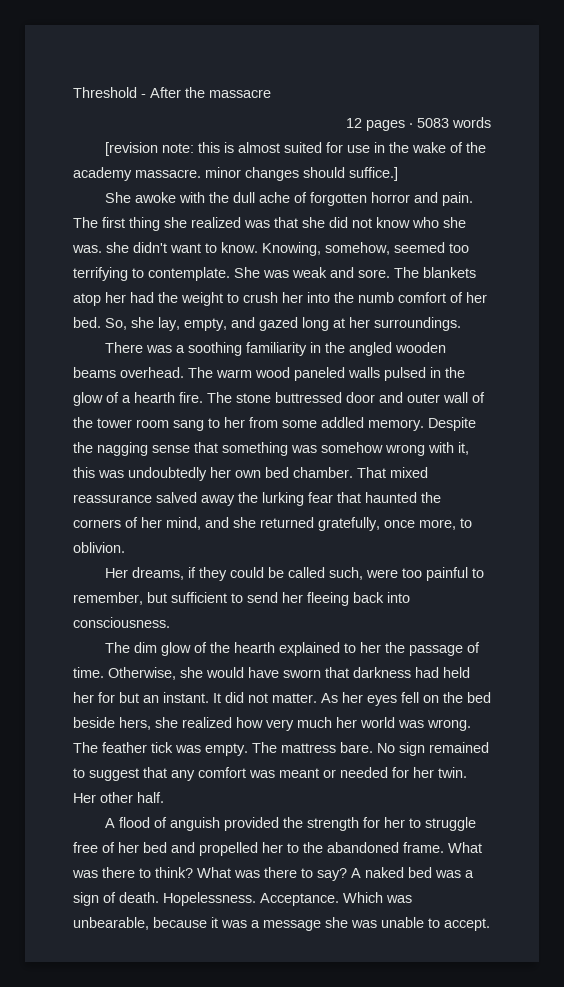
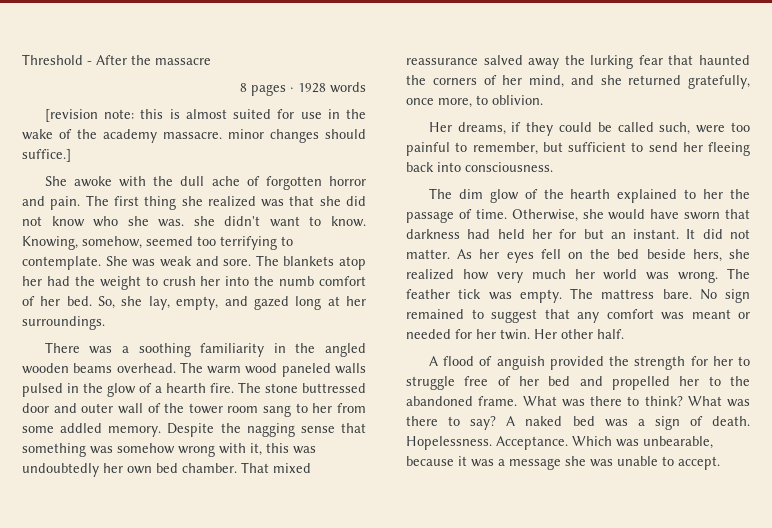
- 12 pages ∙ 5083 words
+ 8 pages ∙ 1928 words

